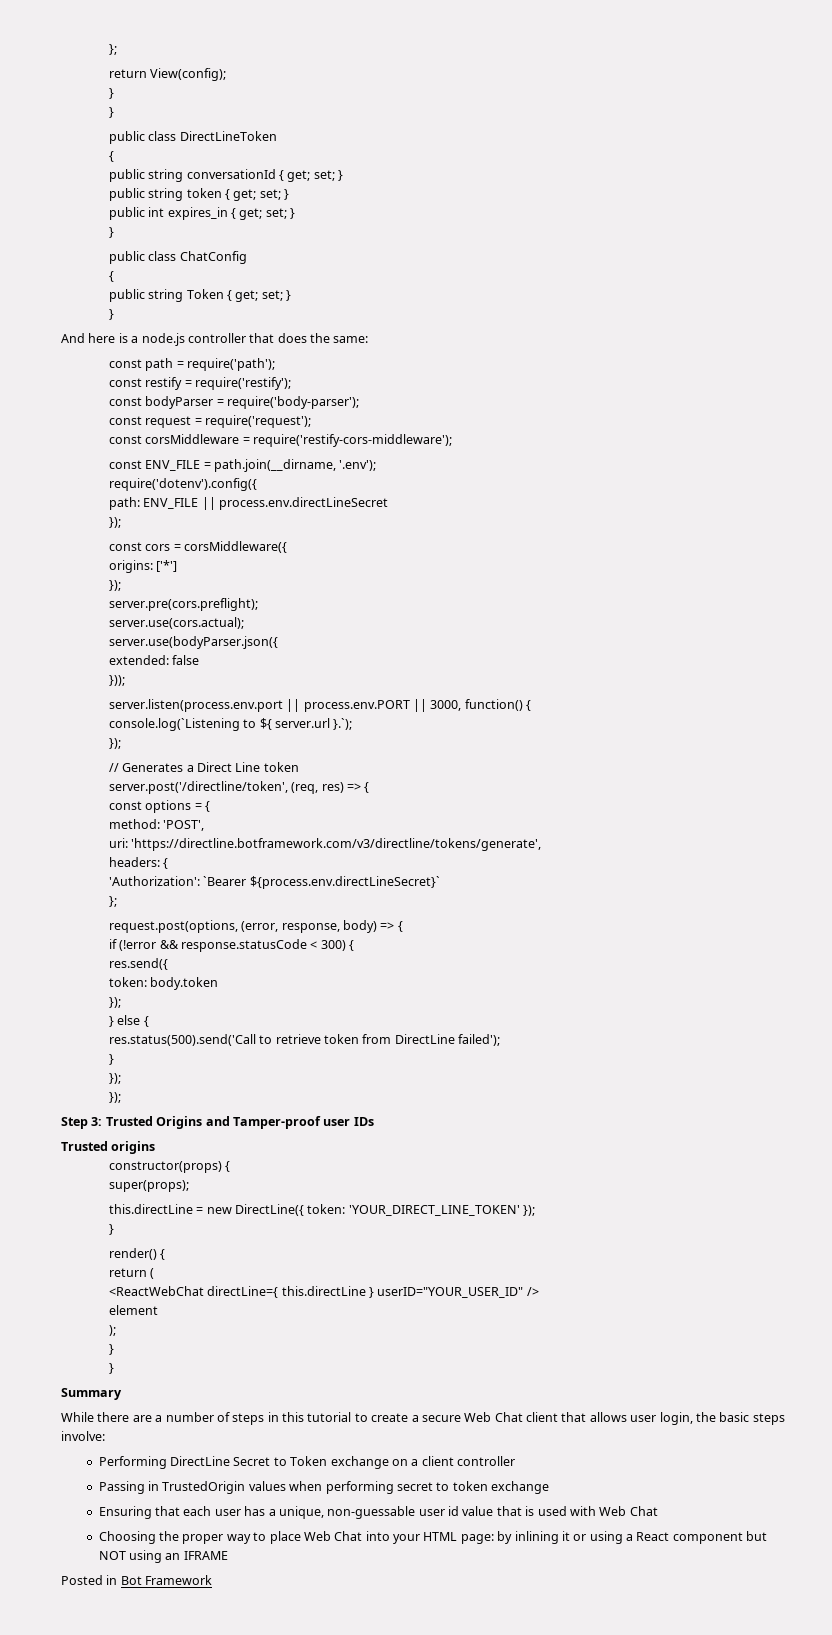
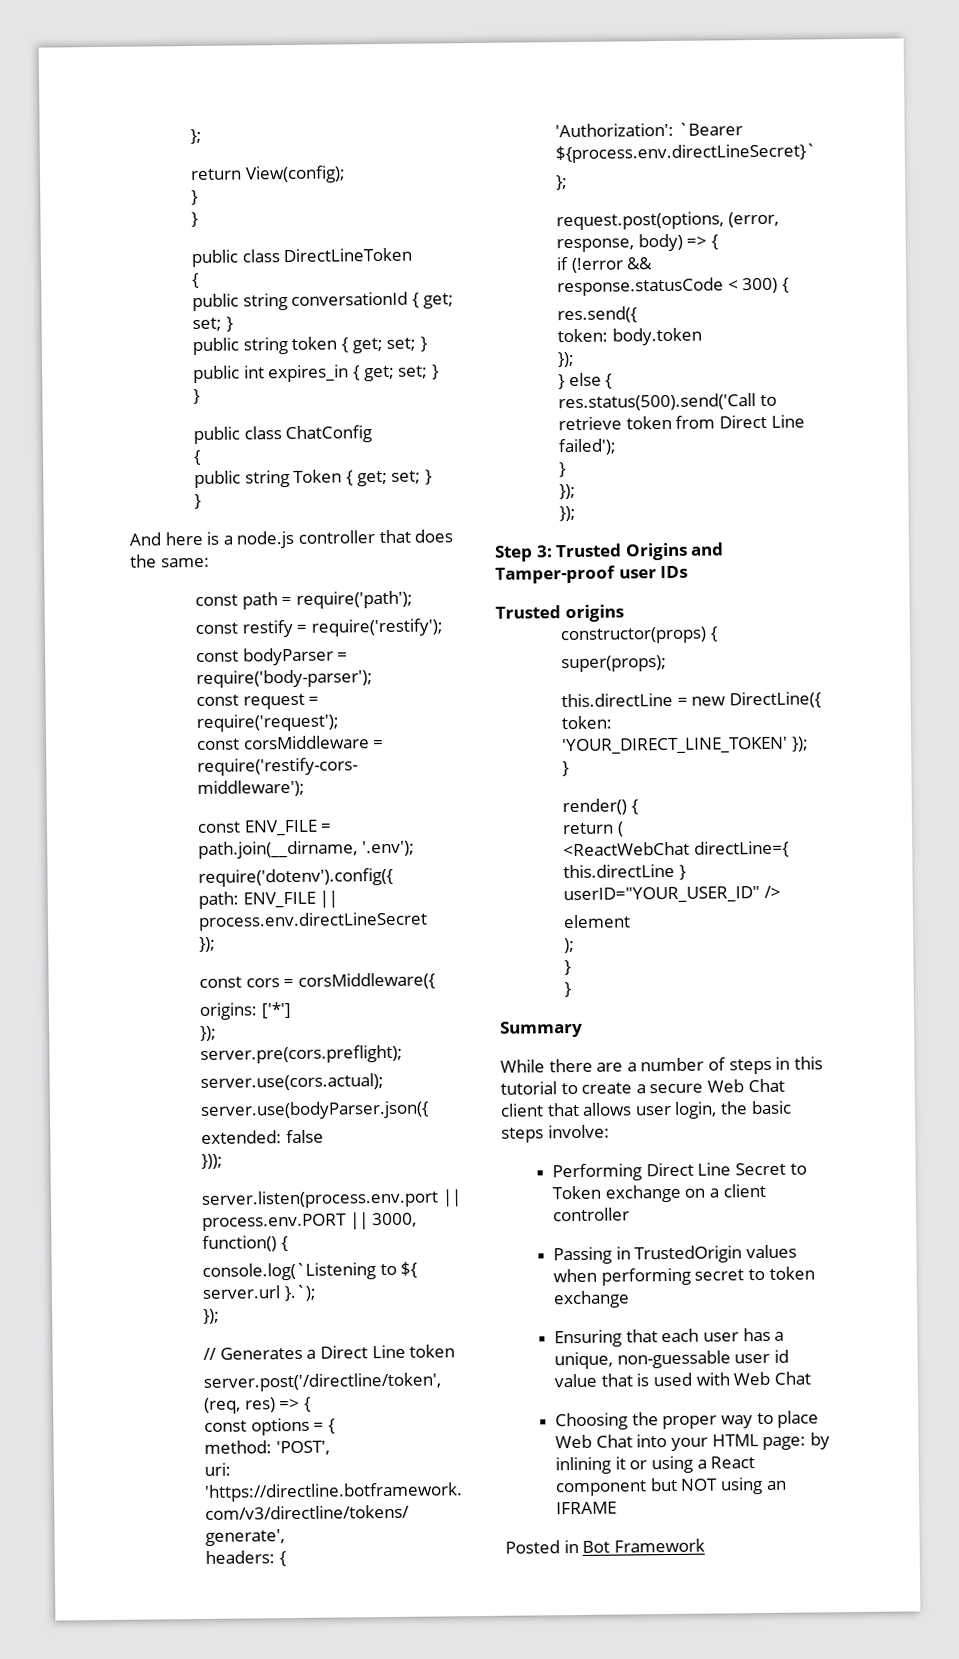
- res.status(500).send('Call to retrieve token from DirectLine failed');
+ res.status(500).send('Call to retrieve token from Direct Line failed');
- Performing DirectLine Secret to Token exchange on a client controller
+ Performing Direct Line Secret to Token exchange on a client controller

